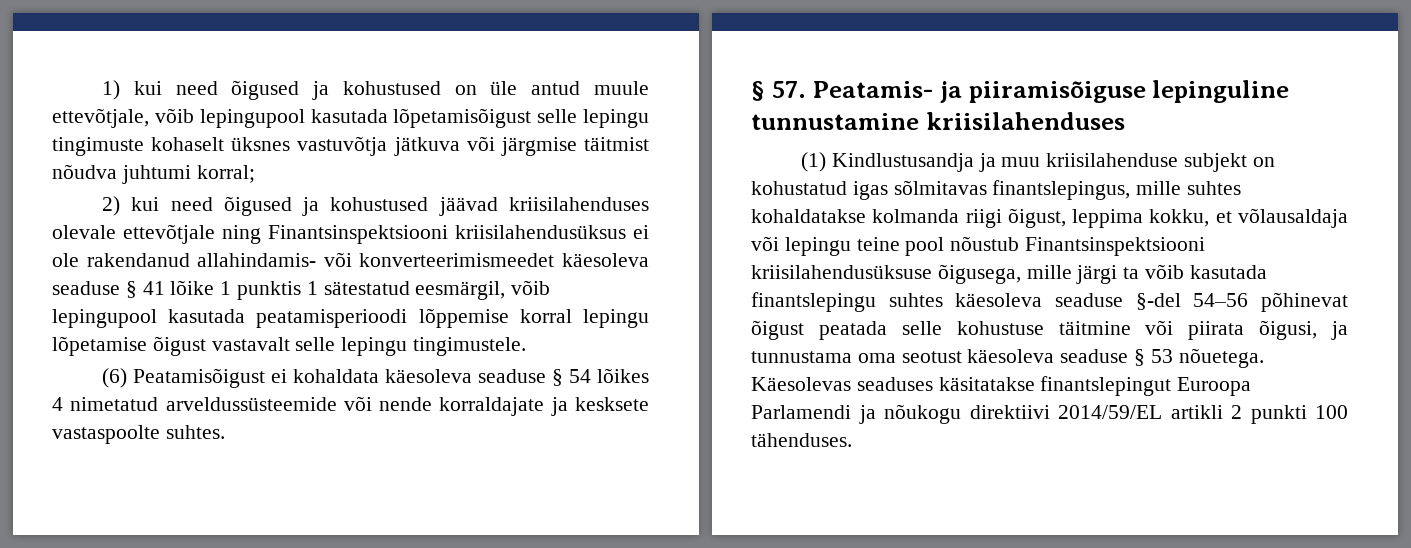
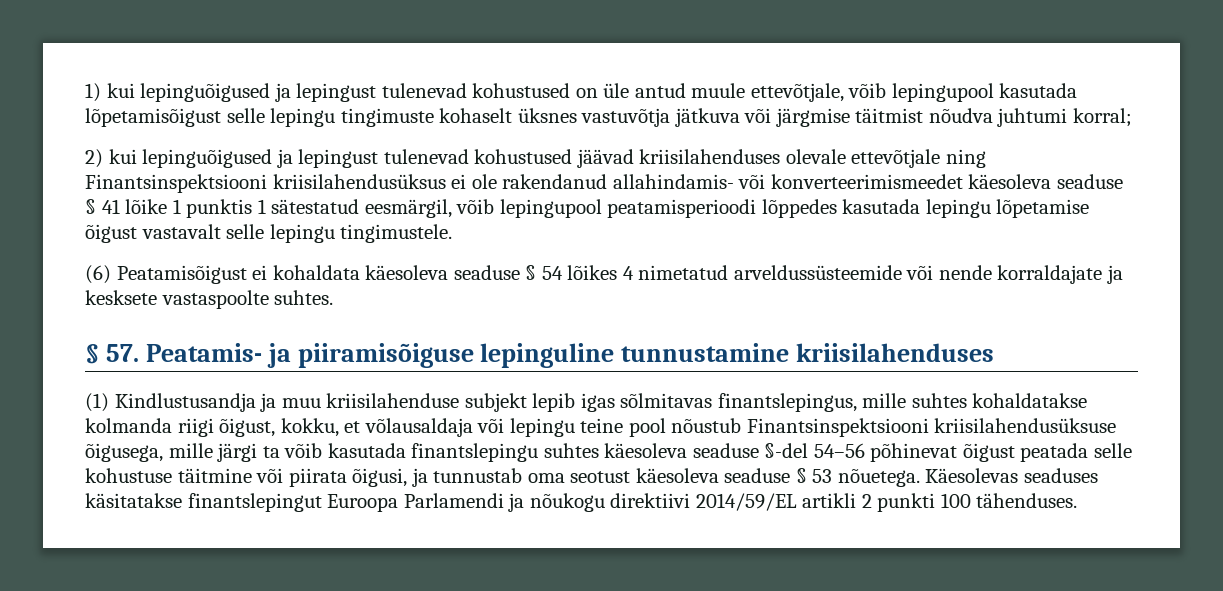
- 1) kui need õigused ja kohustused on üle antud muule ettevõtjale, võib lepingupool kasutada lõpetamisõigust selle lepingu tingimuste kohaselt üksnes vastuvõtja jätkuva või järgmise täitmist nõudva juhtumi korral;
+ 1) kui lepinguõigused ja lepingust tulenevad kohustused on üle antud muule ettevõtjale, võib lepingupool kasutada lõpetamisõigust selle lepingu tingimuste kohaselt üksnes vastuvõtja jätkuva või järgmise täitmist nõudva juhtumi korral;
- 2) kui need õigused ja kohustused jäävad kriisilahenduses olevale ettevõtjale ning Finantsinspektsiooni kriisilahendusüksus ei ole rakendanud allahindamis- või konverteerimismeedet käesoleva seaduse § 41 lõike 1 punktis 1 sätestatud eesmärgil, võib lepingupool kasutada peatamisperioodi lõppemise korral lepingu lõpetamise õigust vastavalt selle lepingu tingimustele.
+ 2) kui lepinguõigused ja lepingust tulenevad kohustused jäävad kriisilahenduses olevale ettevõtjale ning Finantsinspektsiooni kriisilahendusüksus ei ole rakendanud allahindamis- või konverteerimismeedet käesoleva seaduse § 41 lõike 1 punktis 1 sätestatud eesmärgil, võib lepingupool peatamisperioodi lõppedes kasutada lepingu lõpetamise õigust vastavalt selle lepingu tingimustele.
- (1) Kindlustusandja ja muu kriisilahenduse subjekt on kohustatud igas sõlmitavas finantslepingus, mille suhtes kohaldatakse kolmanda riigi õigust, leppima kokku, et võlausaldaja või lepingu teine pool nõustub Finantsinspektsiooni kriisilahendusüksuse õigusega, mille järgi ta võib kasutada finantslepingu suhtes käesoleva seaduse §-del 54–56 põhinevat õigust peatada selle kohustuse täitmine või piirata õigusi, ja tunnustama oma seotust käesoleva seaduse § 53 nõuetega.
+ (1) Kindlustusandja ja muu kriisilahenduse subjekt lepib igas sõlmitavas finantslepingus, mille suhtes kohaldatakse kolmanda riigi õigust, kokku, et võlausaldaja või lepingu teine pool nõustub Finantsinspektsiooni kriisilahendusüksuse õigusega, mille järgi ta võib kasutada finantslepingu suhtes käesoleva seaduse §-del 54–56 põhinevat õigust peatada selle kohustuse täitmine või piirata õigusi, ja tunnustab oma seotust käesoleva seaduse § 53 nõuetega.

